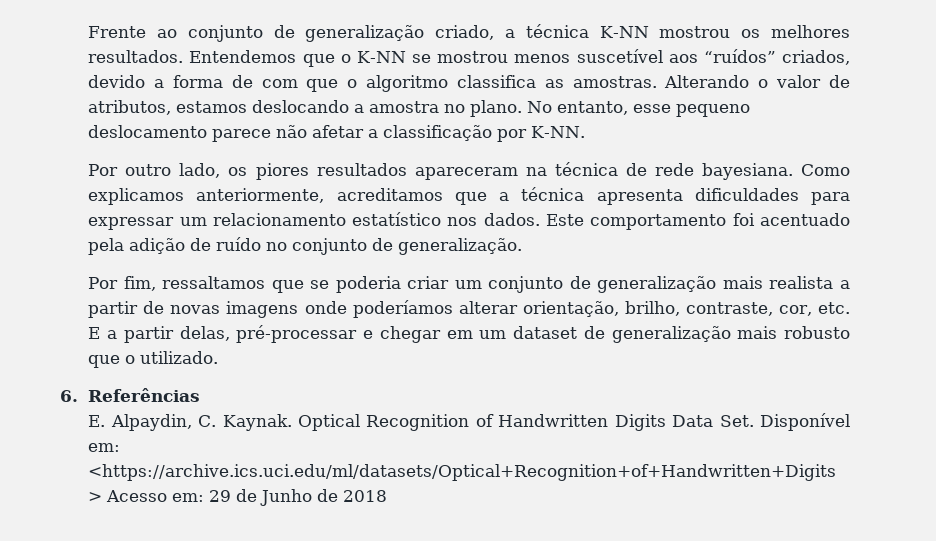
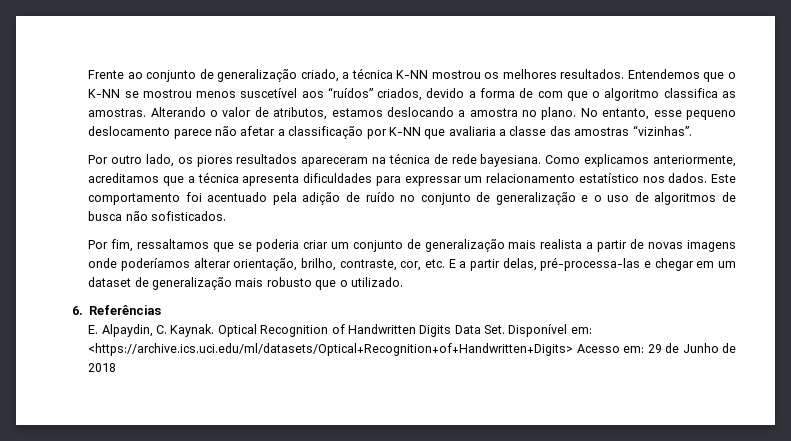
- No entanto, esse pequeno deslocamento parece não afetar a classificação por K-NN.
+ No entanto, esse pequeno deslocamento parece não afetar a classificação por K-NN que avaliaria a classe das amostras “vizinhas”.
- Este comportamento foi acentuado pela adição de ruído no conjunto de generalização.
+ Este comportamento foi acentuado pela adição de ruído no conjunto de generalização e o uso de algoritmos de busca não sofisticados.
- Por fim, ressaltamos que se poderia criar um conjunto de generalização mais realista a partir de novas imagens onde poderíamos alterar orientação, brilho, contraste, cor, etc. E a partir delas, pré-processar e chegar em um dataset de generalização mais robusto que o utilizado.
+ Por fim, ressaltamos que se poderia criar um conjunto de generalização mais realista a partir de novas imagens onde poderíamos alterar orientação, brilho, contraste, cor, etc. E a partir delas, pré-processa-las e chegar em um dataset de generalização mais robusto que o utilizado.

